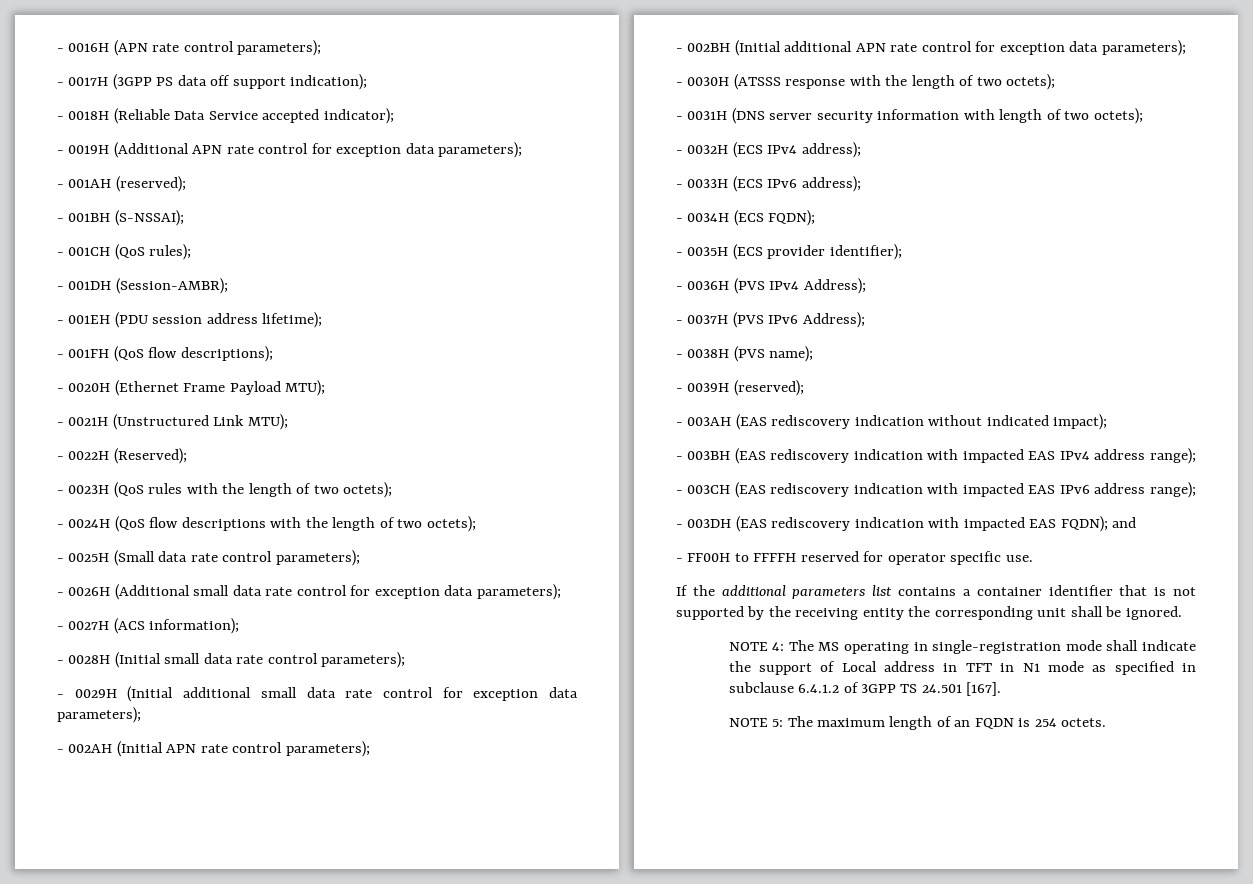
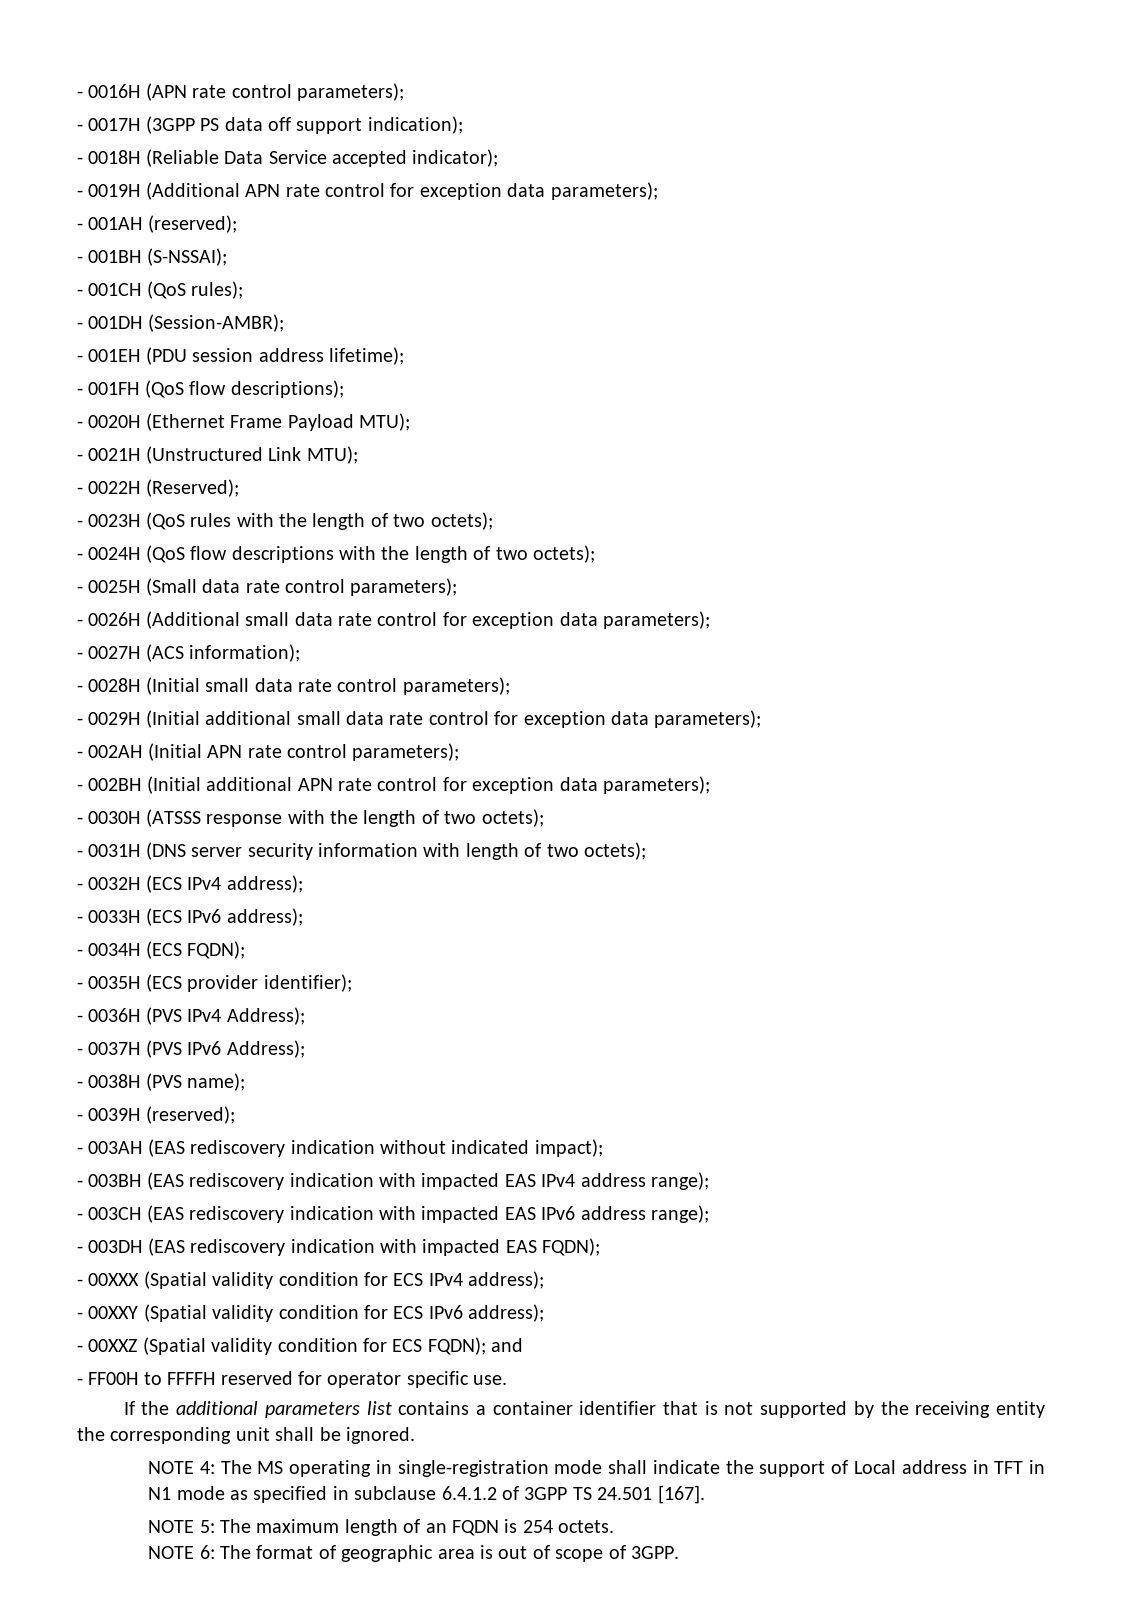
- - 003DH (EAS rediscovery indication with impacted EAS FQDN); and
+ - 003DH (EAS rediscovery indication with impacted EAS FQDN);
+ - 00XXX (Spatial validity condition for ECS IPv4 address);
+ - 00XXY (Spatial validity condition for ECS IPv6 address);
+ - 00XXZ (Spatial validity condition for ECS FQDN); and
+ NOTE 6: The format of geographic area is out of scope of 3GPP.

